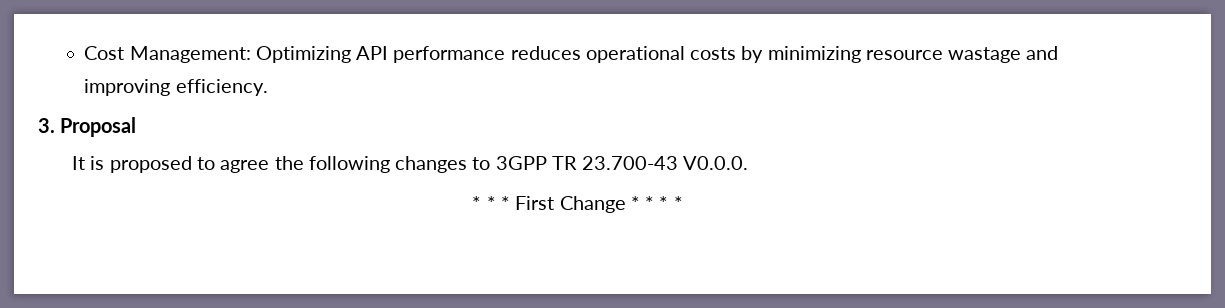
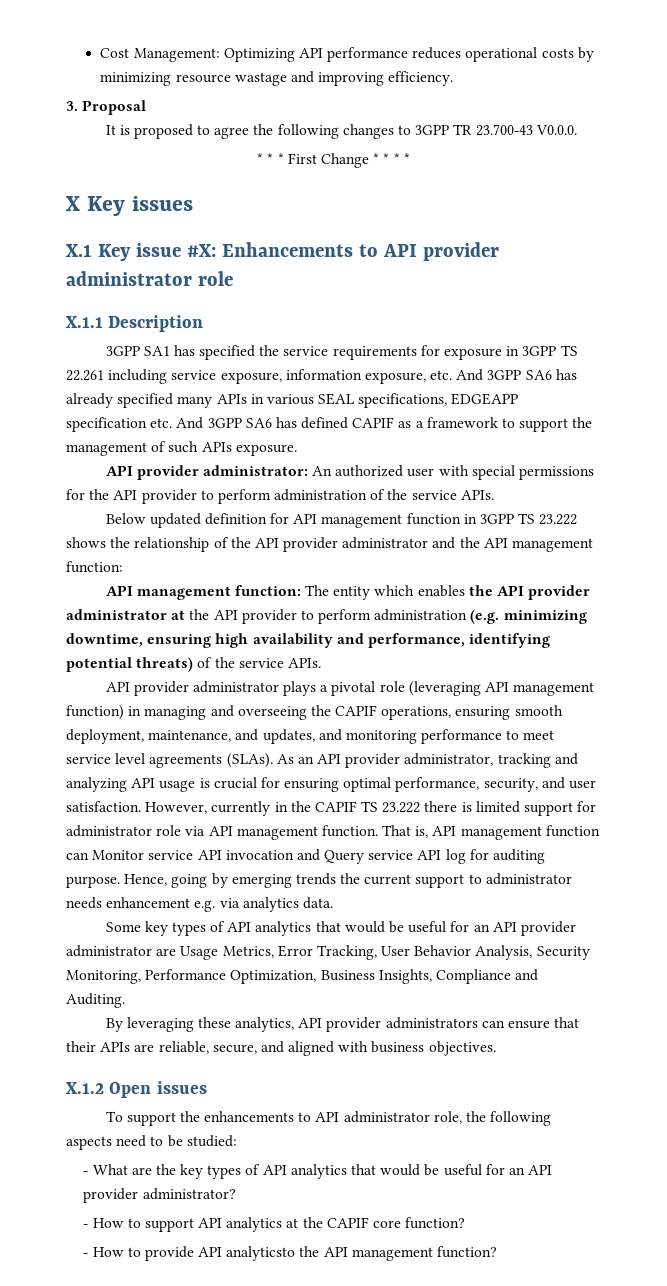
+ X Key issues
+ X.1 Key issue #X: Enhancements to API provider administrator role
+ X.1.1 Description
+ 3GPP SA1 has specified the service requirements for exposure in 3GPP TS 22.261 including service exposure, information exposure, etc. And 3GPP SA6 has already specified many APIs in various SEAL specifications, EDGEAPP specification etc. And 3GPP SA6 has defined CAPIF as a framework to support the management of such APIs exposure.
+ API provider administrator: An authorized user with special permissions for the API provider to perform administration of the service APIs.
+ Below updated definition for API management function in 3GPP TS 23.222 shows the relationship of the API provider administrator and the API management function:
+ API management function: The entity which enables the API provider administrator at the API provider to perform administration (e.g. minimizing downtime, ensuring high availability and performance, identifying potential threats) of the service APIs.
+ API provider administrator plays a pivotal role (leveraging API management function) in managing and overseeing the CAPIF operations, ensuring smooth deployment, maintenance, and updates, and monitoring performance to meet service level agreements (SLAs). As an API provider administrator, tracking and analyzing API usage is crucial for ensuring optimal performance, security, and user satisfaction. However, currently in the CAPIF TS 23.222 there is limited support for administrator role via API management function. That is, API management function can Monitor service API invocation and Query service API log for auditing purpose. Hence, going by emerging trends the current support to administrator needs enhancement e.g. via analytics data.
+ Some key types of API analytics that would be useful for an API provider administrator are Usage Metrics, Error Tracking, User Behavior Analysis, Security Monitoring, Performance Optimization, Business Insights, Compliance and Auditing.
+ By leveraging these analytics, API provider administrators can ensure that their APIs are reliable, secure, and aligned with business objectives.
+ X.1.2 Open issues
+ To support the enhancements to API administrator role, the following aspects need to be studied:
+ - What are the key types of API analytics that would be useful for an API provider administrator?
+ - How to support API analytics at the CAPIF core function?
+ - How to provide API analyticsto the API management function?

